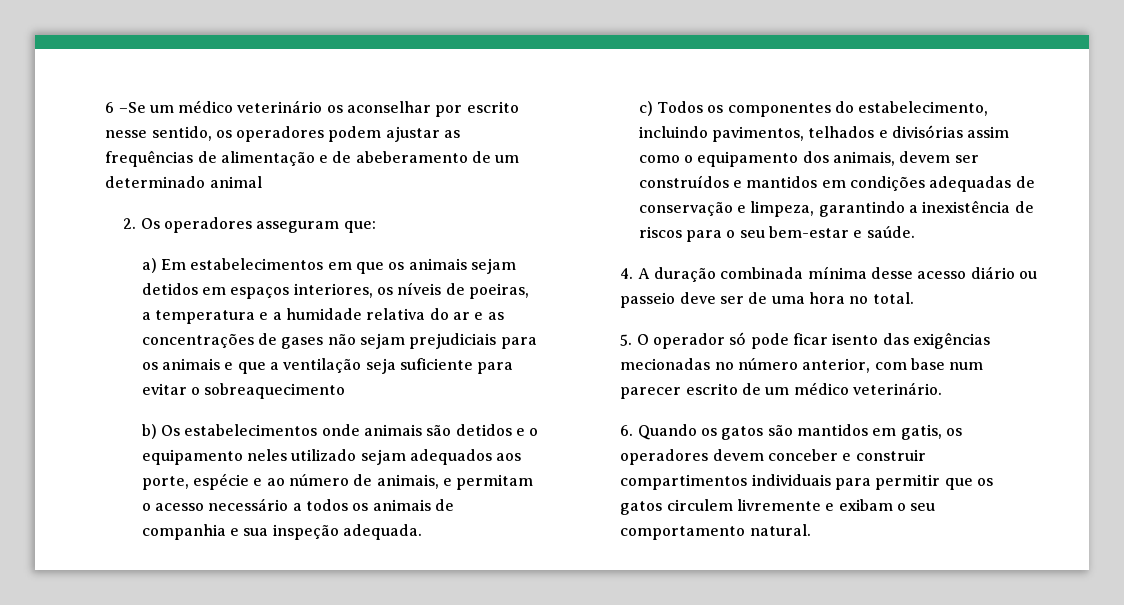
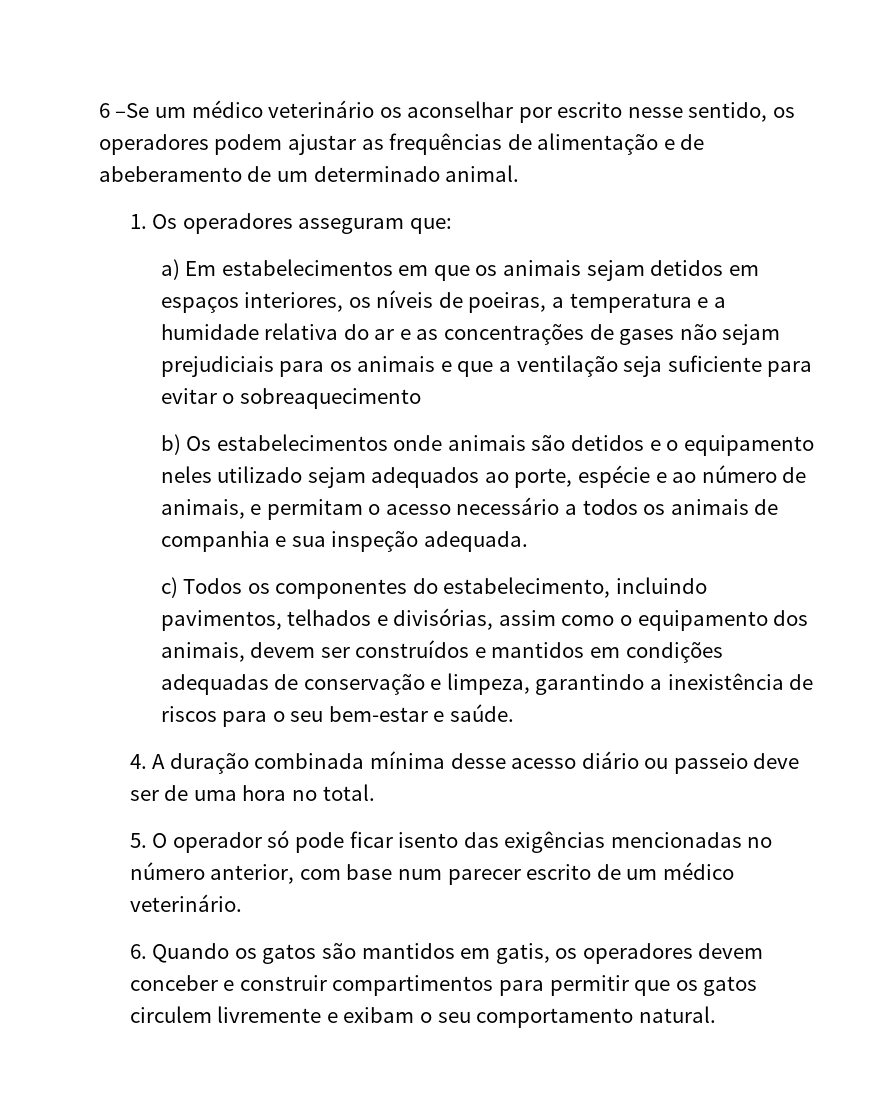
- 6 –Se um médico veterinário os aconselhar por escrito nesse sentido, os operadores podem ajustar as frequências de alimentação e de abeberamento de um determinado animal
- 2. Os operadores asseguram que:
+ 6 –Se um médico veterinário os aconselhar por escrito nesse sentido, os operadores podem ajustar as frequências de alimentação e de abeberamento de um determinado animal.
+ 1. Os operadores asseguram que:
- b) Os estabelecimentos onde animais são detidos e o equipamento neles utilizado sejam adequados aos porte, espécie e ao número de animais, e permitam o acesso necessário a todos os animais de companhia e sua inspeção adequada.
+ b) Os estabelecimentos onde animais são detidos e o equipamento neles utilizado sejam adequados ao porte, espécie e ao número de animais, e permitam o acesso necessário a todos os animais de companhia e sua inspeção adequada.
- c) Todos os componentes do estabelecimento, incluindo pavimentos, telhados e divisórias assim como o equipamento dos animais, devem ser construídos e mantidos em condições adequadas de conservação e limpeza, garantindo a inexistência de riscos para o seu bem-estar e saúde.
+ c) Todos os componentes do estabelecimento, incluindo pavimentos, telhados e divisórias, assim como o equipamento dos animais, devem ser construídos e mantidos em condições adequadas de conservação e limpeza, garantindo a inexistência de riscos para o seu bem-estar e saúde.
- 5. O operador só pode ficar isento das exigências mecionadas no número anterior, com base num parecer escrito de um médico veterinário.
+ 5. O operador só pode ficar isento das exigências mencionadas no número anterior, com base num parecer escrito de um médico veterinário.
- 6. Quando os gatos são mantidos em gatis, os operadores devem conceber e construir compartimentos individuais para permitir que os gatos circulem livremente e exibam o seu comportamento natural.
+ 6. Quando os gatos são mantidos em gatis, os operadores devem conceber e construir compartimentos para permitir que os gatos circulem livremente e exibam o seu comportamento natural.

